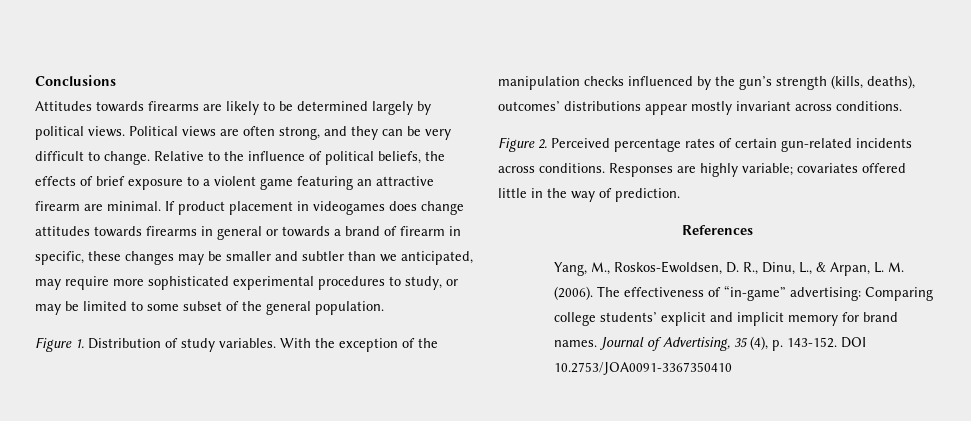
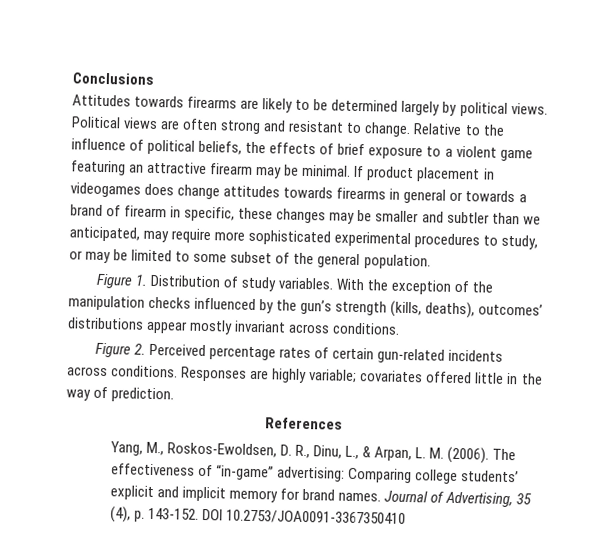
- Political views are often strong, and they can be very difficult to change.
+ Political views are often strong and resistant to change.
- Relative to the influence of political beliefs, the effects of brief exposure to a violent game featuring an attractive firearm are minimal.
+ Relative to the influence of political beliefs, the effects of brief exposure to a violent game featuring an attractive firearm may be minimal.

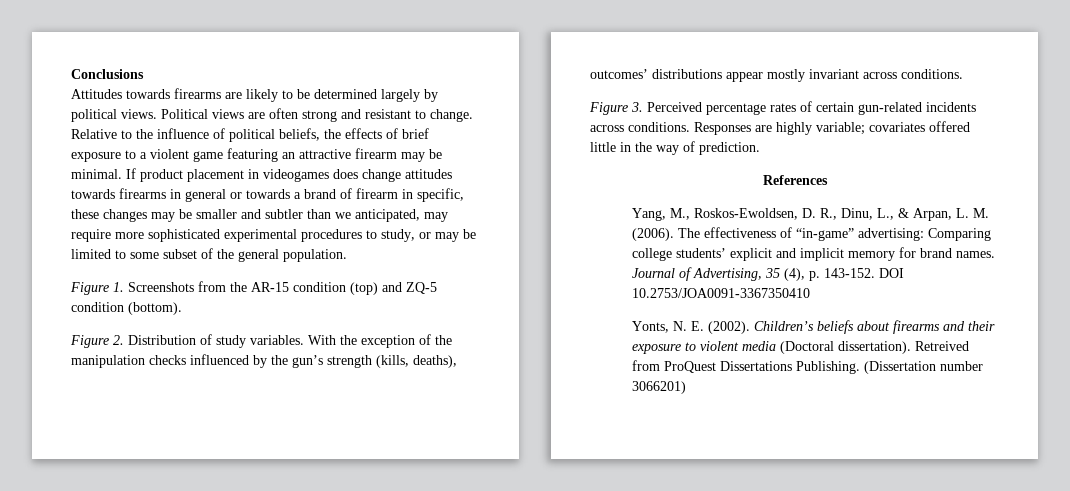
- Figure 1. Distribution of study variables.
+ Figure 1. Screenshots from the AR-15 condition (top) and ZQ-5 condition (bottom).
+ Figure 2. Distribution of study variables.
- Figure 2. Perceived percentage rates of certain gun-related incidents across conditions.
+ Figure 3. Perceived percentage rates of certain gun-related incidents across conditions.
+ Yonts, N. E. (2002). Children’s beliefs about firearms and their exposure to violent media (Doctoral dissertation). Retreived from ProQuest Dissertations Publishing. (Dissertation number 3066201)

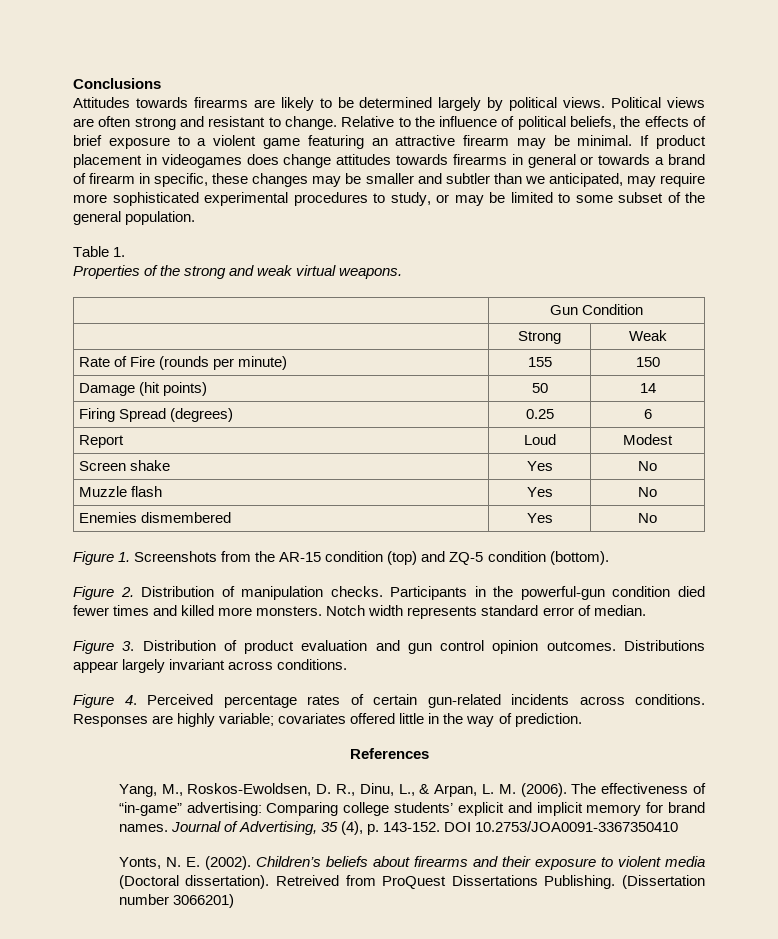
+ Table 1.
+ Properties of the strong and weak virtual weapons.
+ | Gun Condition
+ | Strong | Weak
+ Rate of Fire (rounds per minute) | 155 | 150
+ Damage (hit points) | 50 | 14
+ Firing Spread (degrees) | 0.25 | 6
+ Report | Loud | Modest
+ Screen shake | Yes | No
+ Muzzle flash | Yes | No
+ Enemies dismembered | Yes | No
- Figure 2. Distribution of study variables. With the exception of the manipulation checks influenced by the gun’s strength (kills, deaths), outcomes’ distributions appear mostly invariant across conditions.
+ Figure 2. Distribution of manipulation checks. Participants in the powerful-gun condition died fewer times and killed more monsters. Notch width represents standard error of median.
+ Figure 3. Distribution of product evaluation and gun control opinion outcomes. Distributions appear largely invariant across conditions.
- Figure 3. Perceived percentage rates of certain gun-related incidents across conditions.
+ Figure 4. Perceived percentage rates of certain gun-related incidents across conditions.

